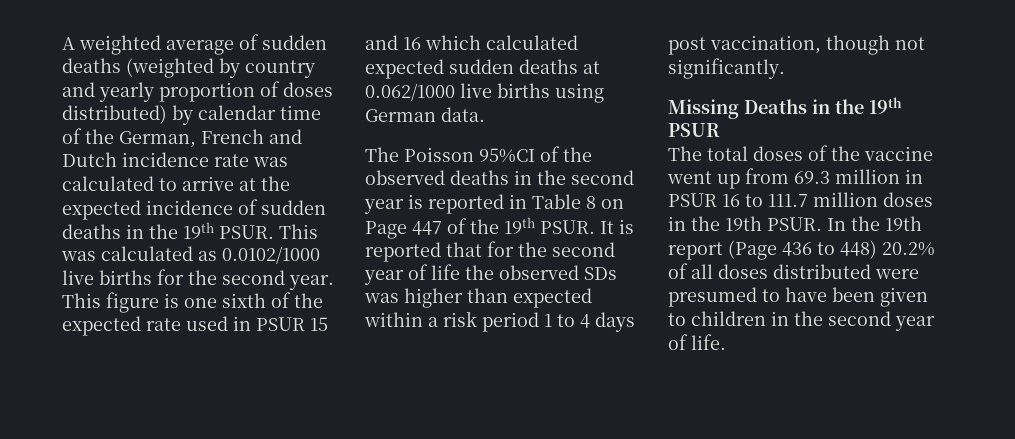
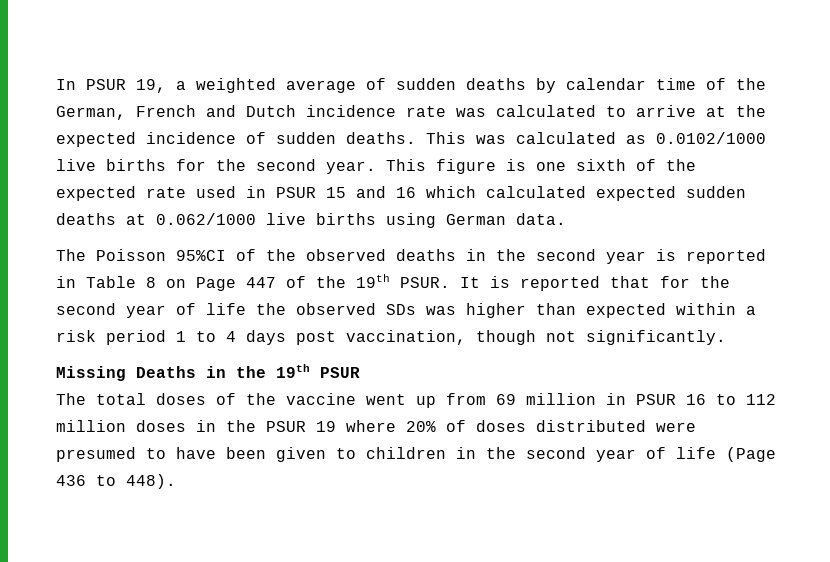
- A weighted average of sudden deaths (weighted by country and yearly proportion of doses distributed) by calendar time of the German, French and Dutch incidence rate was calculated to arrive at the expected incidence of sudden deaths in the 19th PSUR.
+ In PSUR 19, a weighted average of sudden deaths by calendar time of the German, French and Dutch incidence rate was calculated to arrive at the expected incidence of sudden deaths.
- The total doses of the vaccine went up from 69.3 million in PSUR 16 to 111.7 million doses in the 19th PSUR. In the 19th report (Page 436 to 448) 20.2% of all doses distributed were presumed to have been given to children in the second year of life.
+ The total doses of the vaccine went up from 69 million in PSUR 16 to 112 million doses in the PSUR 19 where 20% of doses distributed were presumed to have been given to children in the second year of life (Page 436 to 448).

